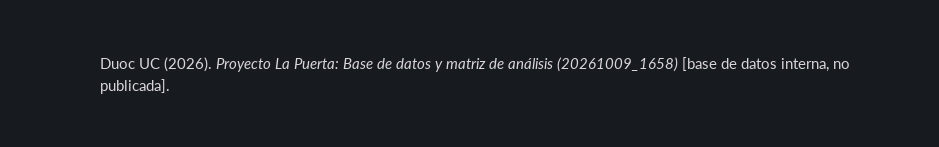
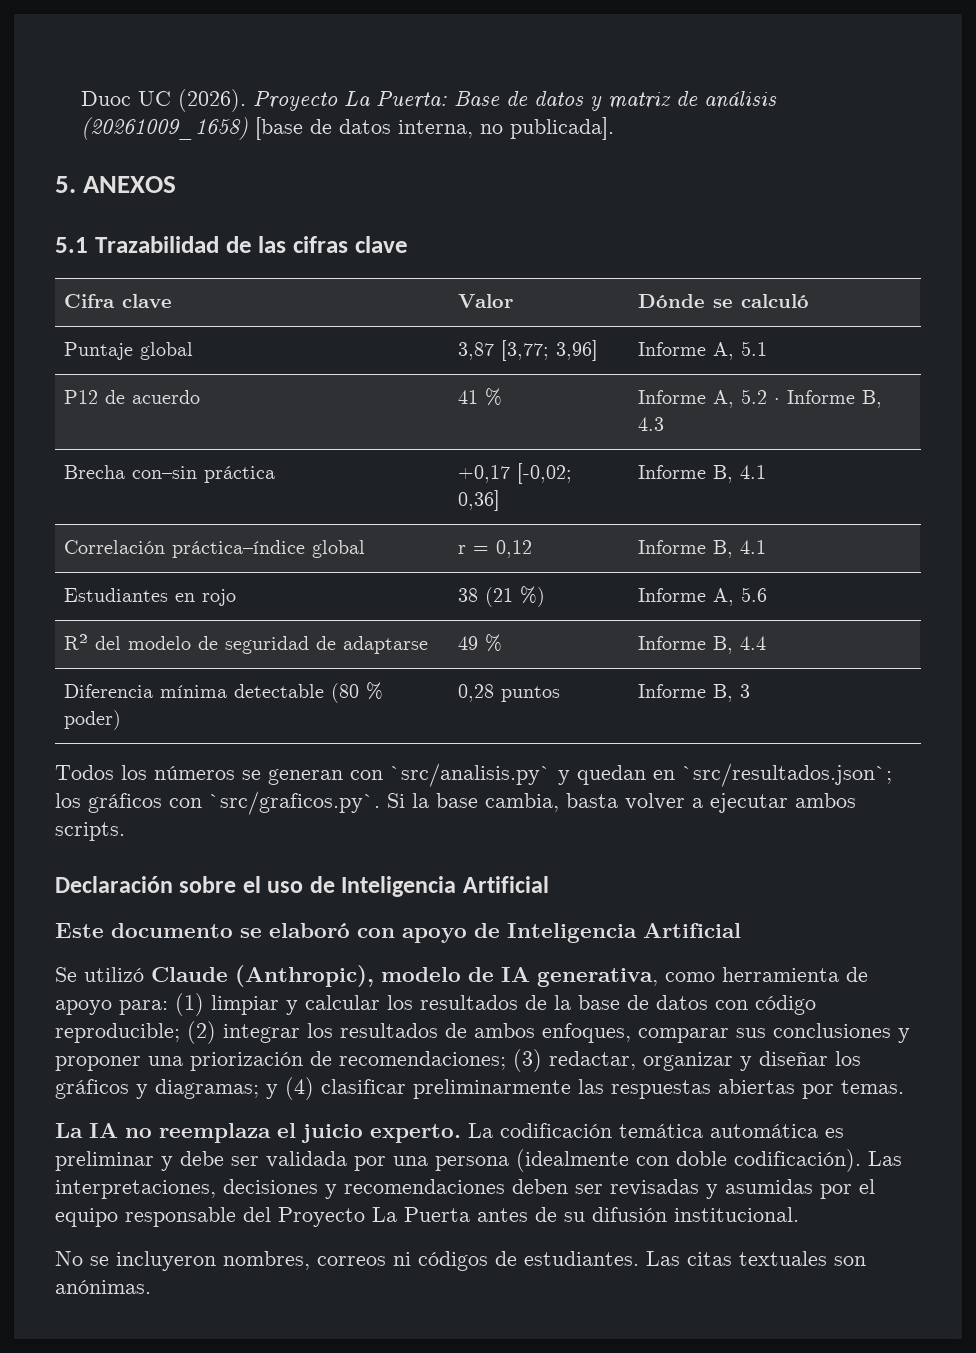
+ 5. ANEXOS
+ 5.1 Trazabilidad de las cifras clave
+ Cifra clave | Valor | Dónde se calculó
+ Puntaje global | 3,87 [3,77; 3,96] | Informe A, 5.1
+ P12 de acuerdo | 41 % | Informe A, 5.2 · Informe B, 4.3
+ Brecha con–sin práctica | +0,17 [-0,02; 0,36] | Informe B, 4.1
+ Correlación práctica–índice global | r = 0,12 | Informe B, 4.1
+ Estudiantes en rojo | 38 (21 %) | Informe A, 5.6
+ R² del modelo de seguridad de adaptarse | 49 % | Informe B, 4.4
+ Diferencia mínima detectable (80 % poder) | 0,28 puntos | Informe B, 3
+ Todos los números se generan con `src/analisis.py` y quedan en `src/resultados.json`; los gráficos con `src/graficos.py`. Si la base cambia, basta volver a ejecutar ambos scripts.
+ Declaración sobre el uso de Inteligencia Artificial
+ Este documento se elaboró con apoyo de Inteligencia Artificial
+ Se utilizó Claude (Anthropic), modelo de IA generativa, como herramienta de apoyo para: (1) limpiar y calcular los resultados de la base de datos con código reproducible; (2) integrar los resultados de ambos enfoques, comparar sus conclusiones y proponer una priorización de recomendaciones; (3) redactar, organizar y diseñar los gráficos y diagramas; y (4) clasificar preliminarmente las respuestas abiertas por temas.
+ La IA no reemplaza el juicio experto. La codificación temática automática es preliminar y debe ser validada por una persona (idealmente con doble codificación). Las interpretaciones, decisiones y recomendaciones deben ser revisadas y asumidas por el equipo responsable del Proyecto La Puerta antes de su difusión institucional.
+ No se incluyeron nombres, correos ni códigos de estudiantes. Las citas textuales son anónimas.

